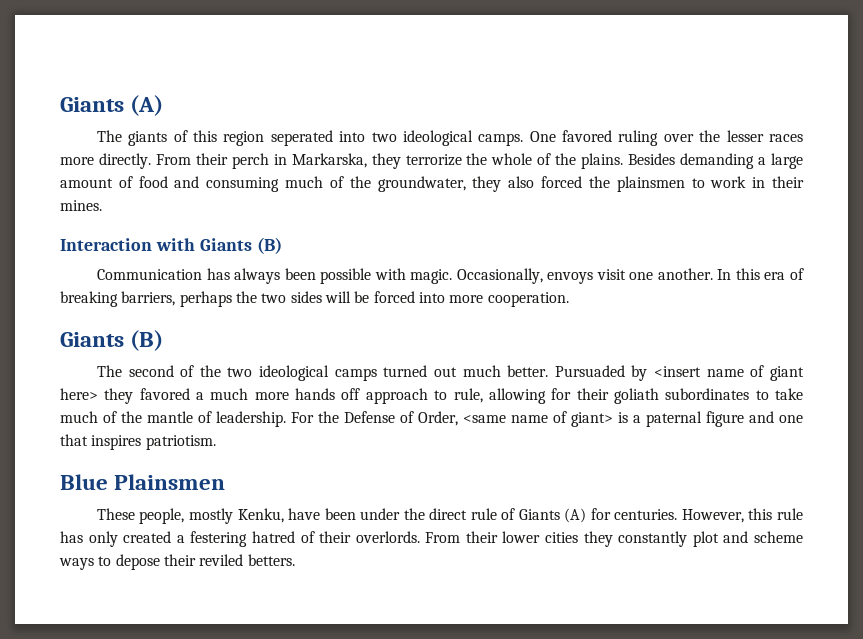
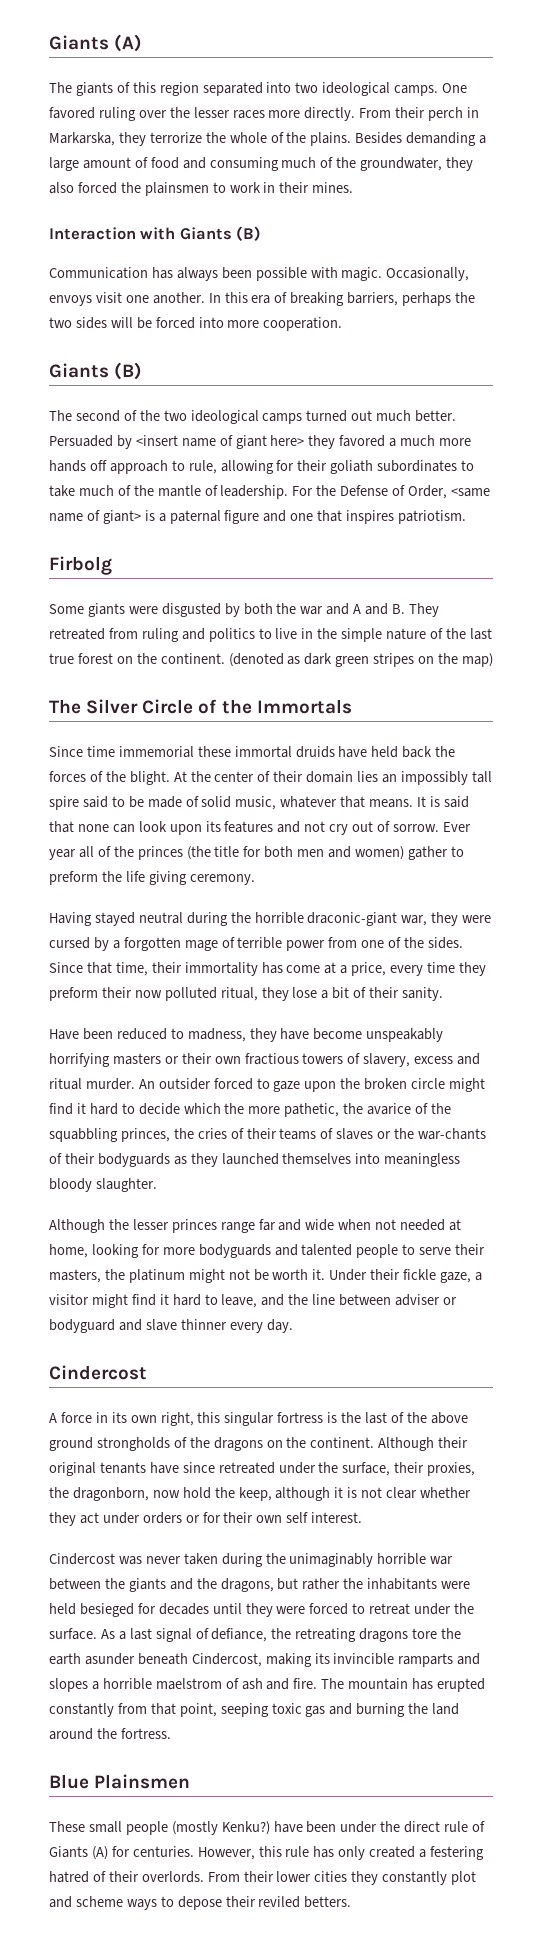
- The giants of this region seperated into two ideological camps.
+ The giants of this region separated into two ideological camps.
- Pursuaded by <insert name of giant here> they favored a much more hands off approach to rule, allowing for their goliath subordinates to take much of the mantle of leadership.
+ Persuaded by <insert name of giant here> they favored a much more hands off approach to rule, allowing for their goliath subordinates to take much of the mantle of leadership.
+ Firbolg
+ Some giants were disgusted by both the war and A and B. They retreated from ruling and politics to live in the simple nature of the last true forest on the continent. (denoted as dark green stripes on the map)
+ The Silver Circle of the Immortals
+ Since time immemorial these immortal druids have held back the forces of the blight. At the center of their domain lies an impossibly tall spire said to be made of solid music, whatever that means. It is said that none can look upon its features and not cry out of sorrow. Ever year all of the princes (the title for both men and women) gather to preform the life giving ceremony.
+ Having stayed neutral during the horrible draconic-giant war, they were cursed by a forgotten mage of terrible power from one of the sides. Since that time, their immortality has come at a price, every time they preform their now polluted ritual, they lose a bit of their sanity.
+ Have been reduced to madness, they have become unspeakably horrifying masters or their own fractious towers of slavery, excess and ritual murder. An outsider forced to gaze upon the broken circle might find it hard to decide which the more pathetic, the avarice of the squabbling princes, the cries of their teams of slaves or the war-chants of their bodyguards as they launched themselves into meaningless bloody slaughter.
+ Although the lesser princes range far and wide when not needed at home, looking for more bodyguards and talented people to serve their masters, the platinum might not be worth it. Under their fickle gaze, a visitor might find it hard to leave, and the line between adviser or bodyguard and slave thinner every day.
+ Cindercost
+ A force in its own right, this singular fortress is the last of the above ground strongholds of the dragons on the continent. Although their original tenants have since retreated under the surface, their proxies, the dragonborn, now hold the keep, although it is not clear whether they act under orders or for their own self interest.
+ Cindercost was never taken during the unimaginably horrible war between the giants and the dragons, but rather the inhabitants were held besieged for decades until they were forced to retreat under the surface. As a last signal of defiance, the retreating dragons tore the earth asunder beneath Cindercost, making its invincible ramparts and slopes a horrible maelstrom of ash and fire. The mountain has erupted constantly from that point, seeping toxic gas and burning the land around the fortress.
- These people, mostly Kenku, have been under the direct rule of Giants (A) for centuries.
+ These small people (mostly Kenku?) have been under the direct rule of Giants (A) for centuries.

